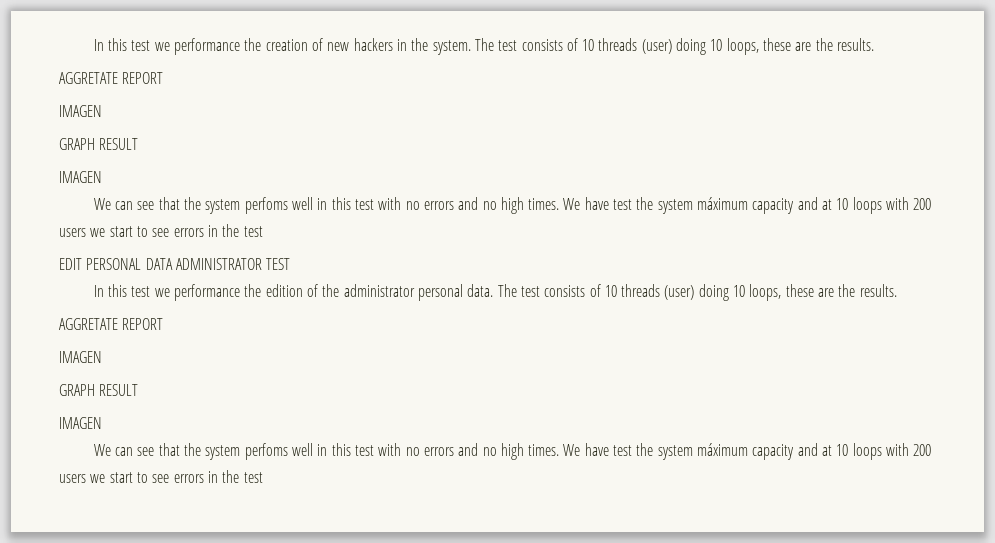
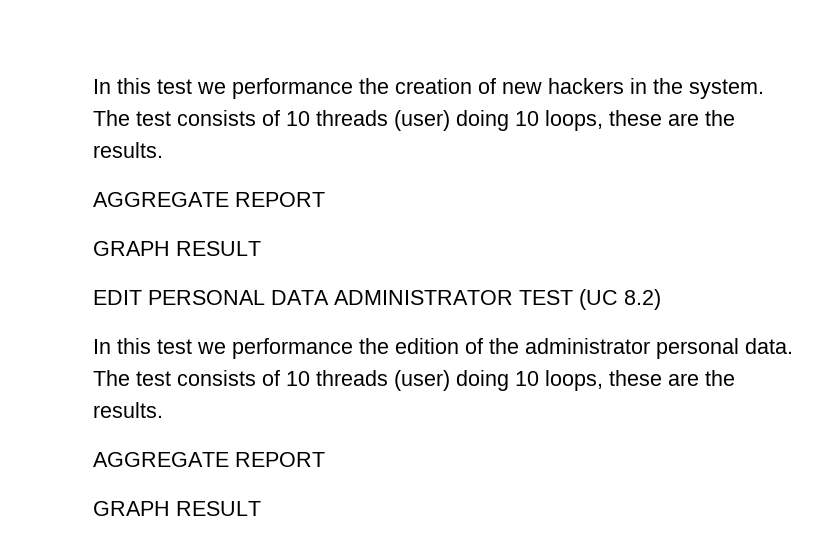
  In this test we performance the creation of new hackers in the system. The test consists of 10 threads (user) doing 10 loops, these are the results.
- AGGRETATE REPORT
- IMAGEN
+ AGGREGATE REPORT
  GRAPH RESULT
- IMAGEN
- We can see that the system perfoms well in this test with no errors and no high times. We have test the system máximum capacity and at 10 loops with 200 users we start to see errors in the test
- EDIT PERSONAL DATA ADMINISTRATOR TEST
+ EDIT PERSONAL DATA ADMINISTRATOR TEST (UC 8.2)
  In this test we performance the edition of the administrator personal data. The test consists of 10 threads (user) doing 10 loops, these are the results.
- AGGRETATE REPORT
- IMAGEN
+ AGGREGATE REPORT
  GRAPH RESULT
- IMAGEN
- We can see that the system perfoms well in this test with no errors and no high times. We have test the system máximum capacity and at 10 loops with 200 users we start to see errors in the test

